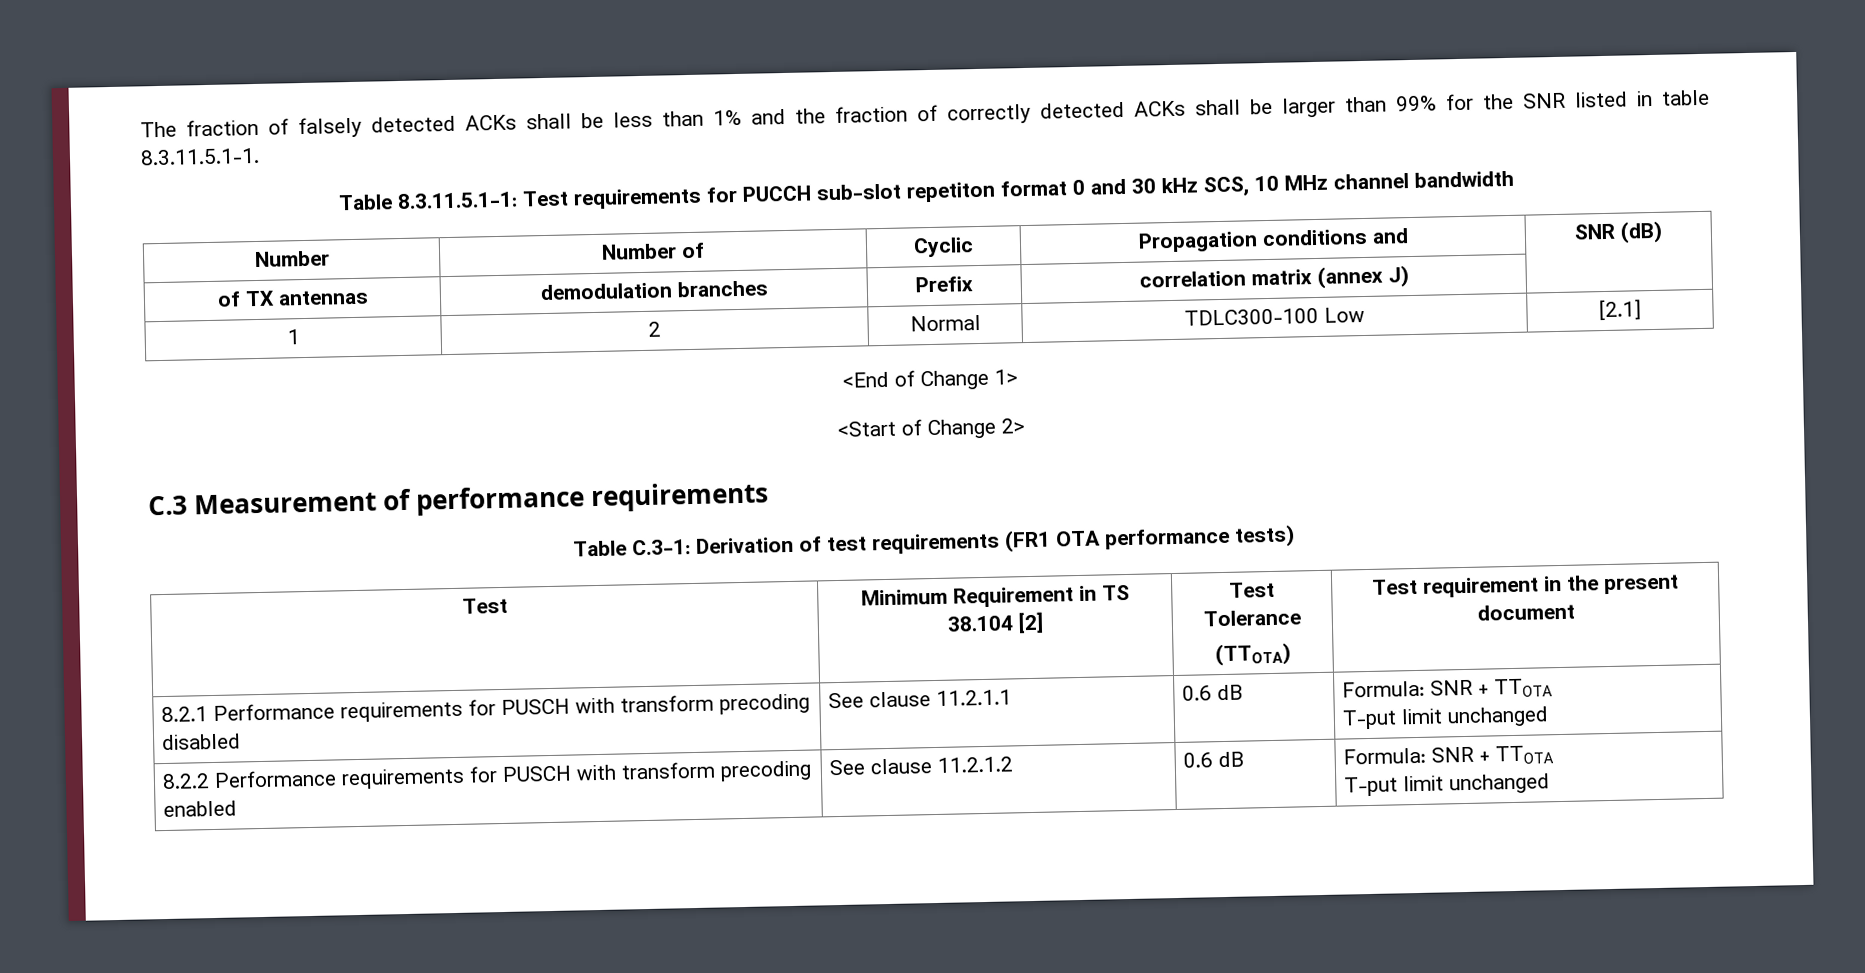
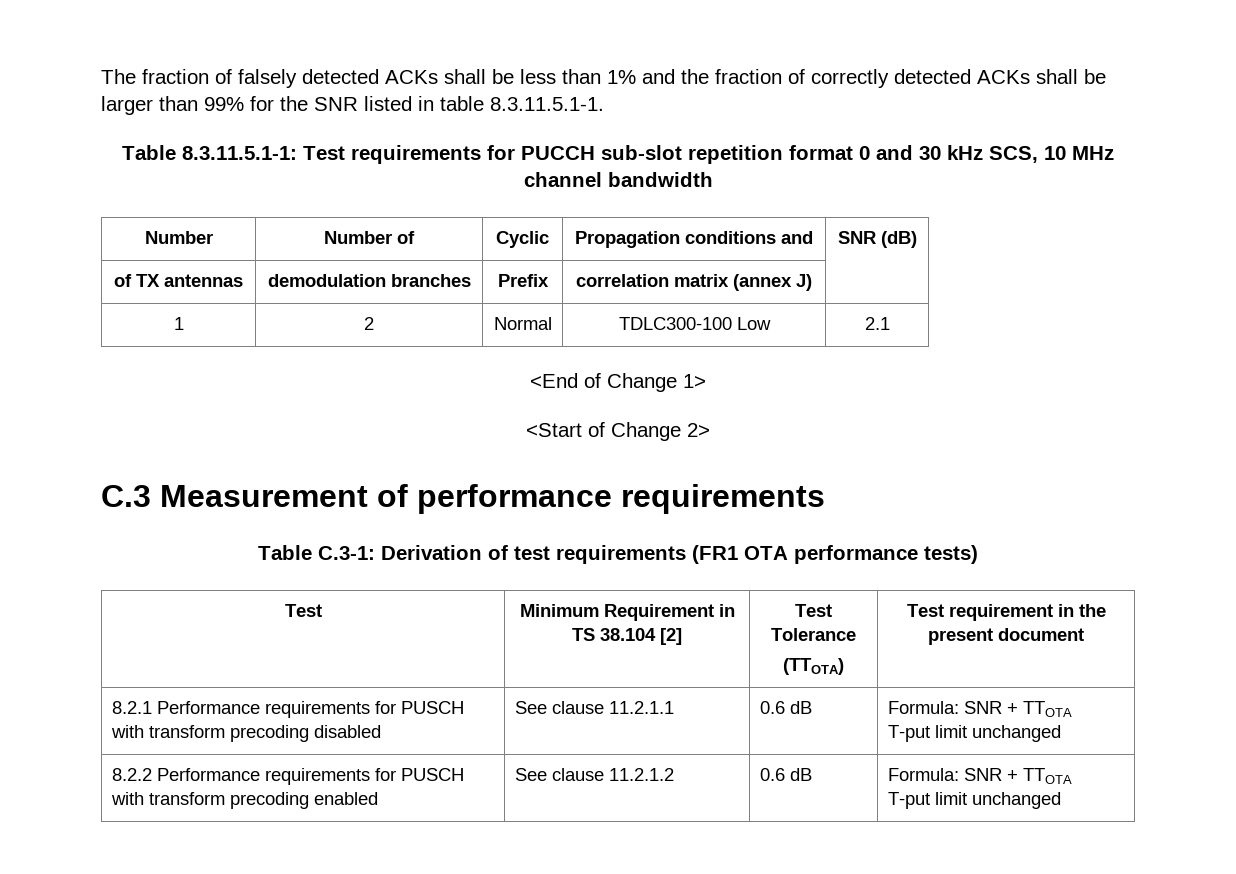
- Table 8.3.11.5.1-1: Test requirements for PUCCH sub-slot repetiton format 0 and 30 kHz SCS, 10 MHz channel bandwidth
+ Table 8.3.11.5.1-1: Test requirements for PUCCH sub-slot repetition format 0 and 30 kHz SCS, 10 MHz channel bandwidth
- 1 | 2 | Normal | TDLC300-100 Low | [2.1]
+ 1 | 2 | Normal | TDLC300-100 Low | 2.1

